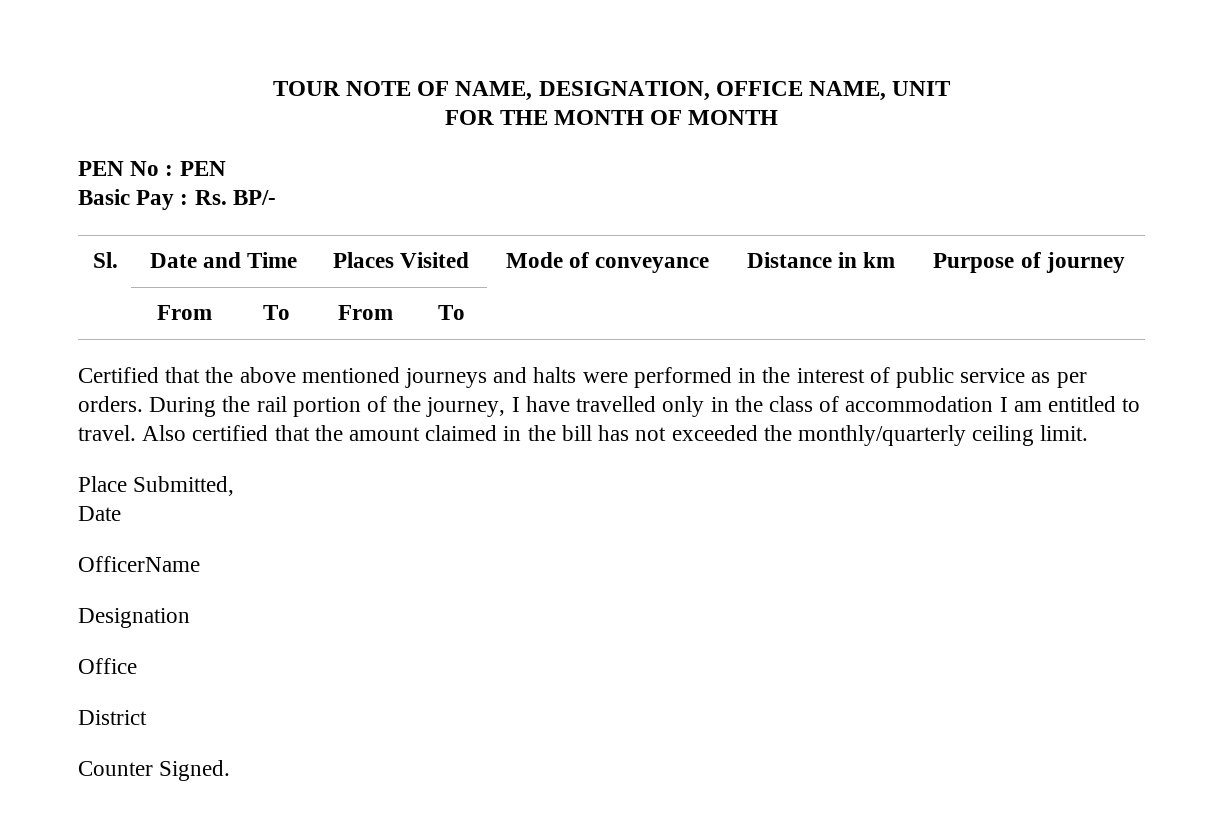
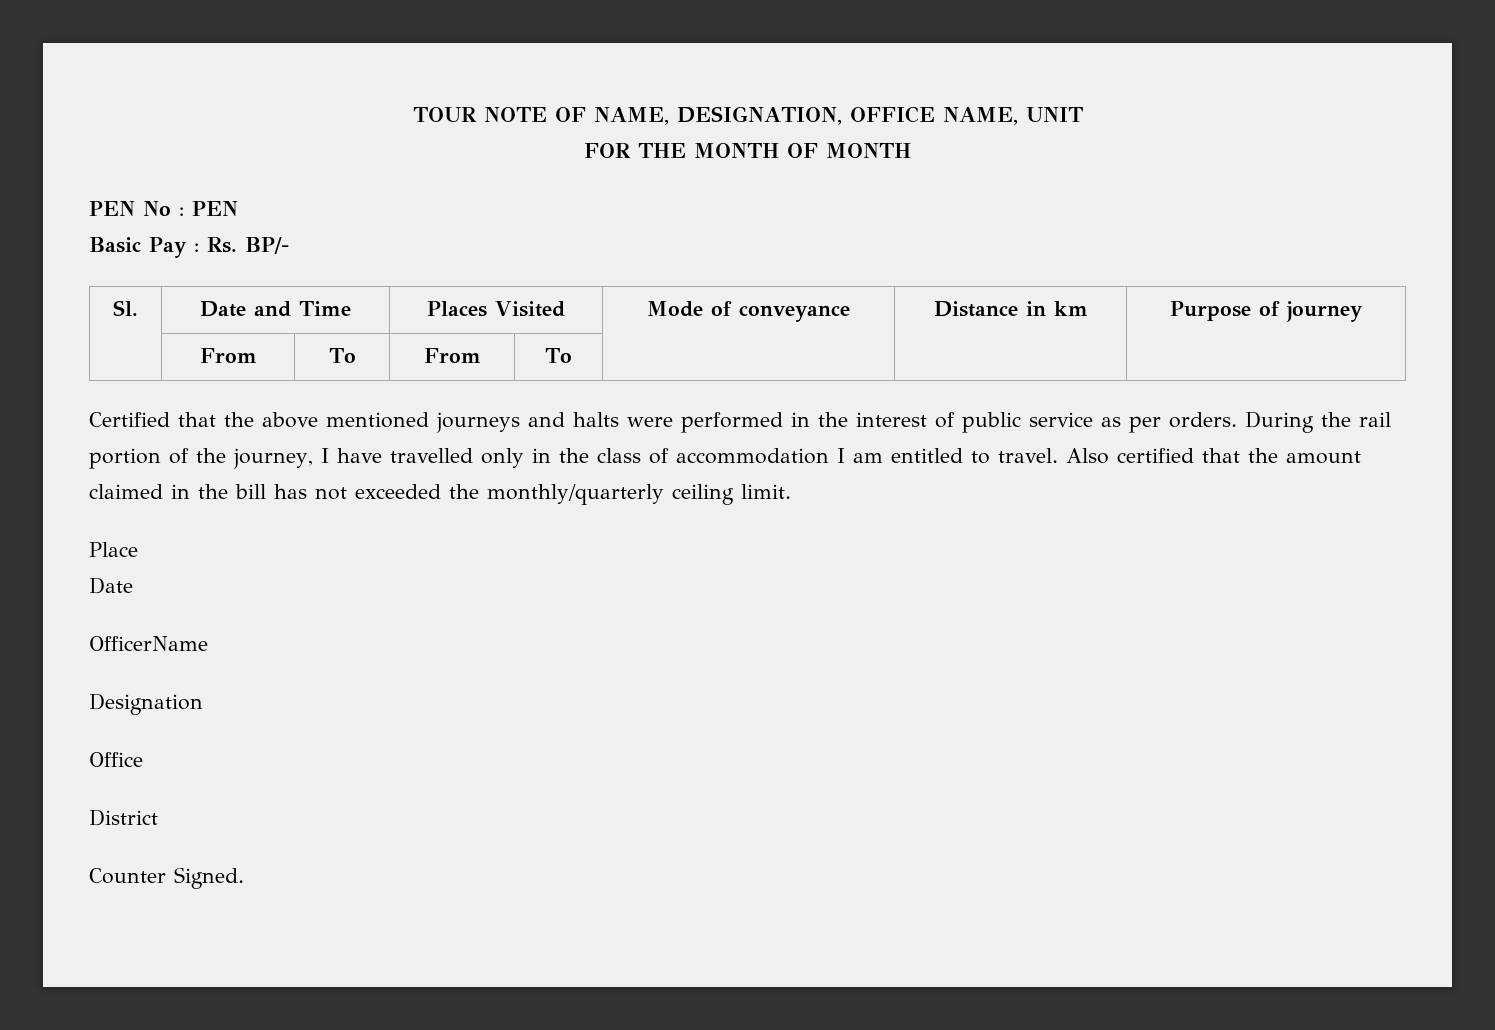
- Place Submitted,
+ Place

